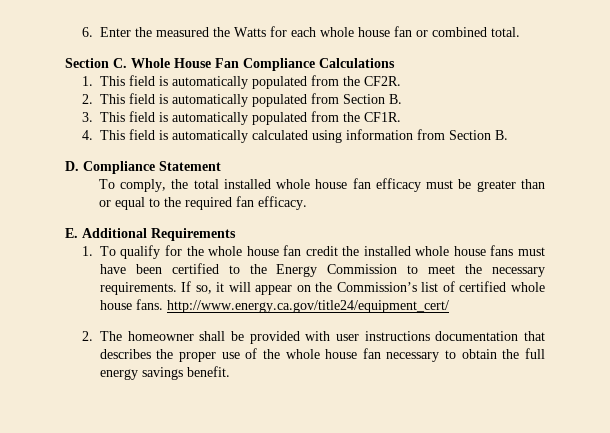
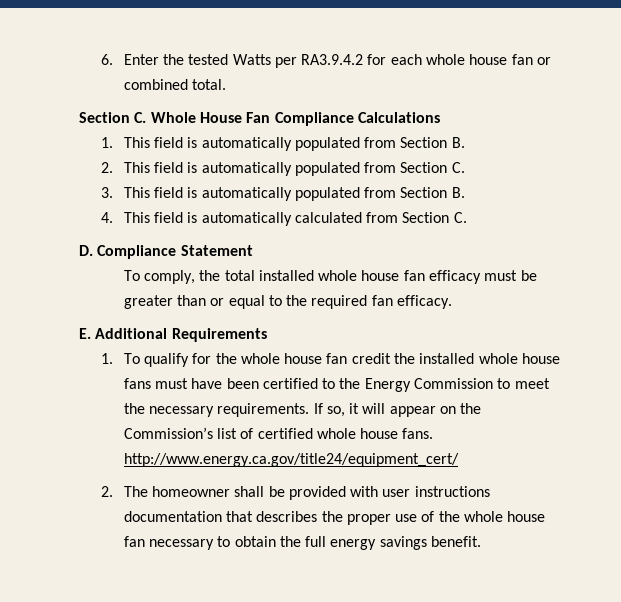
- 6. Enter the measured the Watts for each whole house fan or combined total.
+ 6. Enter the tested Watts per RA3.9.4.2 for each whole house fan or combined total.
- 1. This field is automatically populated from the CF2R.
- 2. This field is automatically populated from Section B.
- 3. This field is automatically populated from the CF1R.
- 4. This field is automatically calculated using information from Section B.
+ 1. This field is automatically populated from Section B.
+ 2. This field is automatically populated from Section C.
+ 3. This field is automatically populated from Section B.
+ 4. This field is automatically calculated from Section C.

